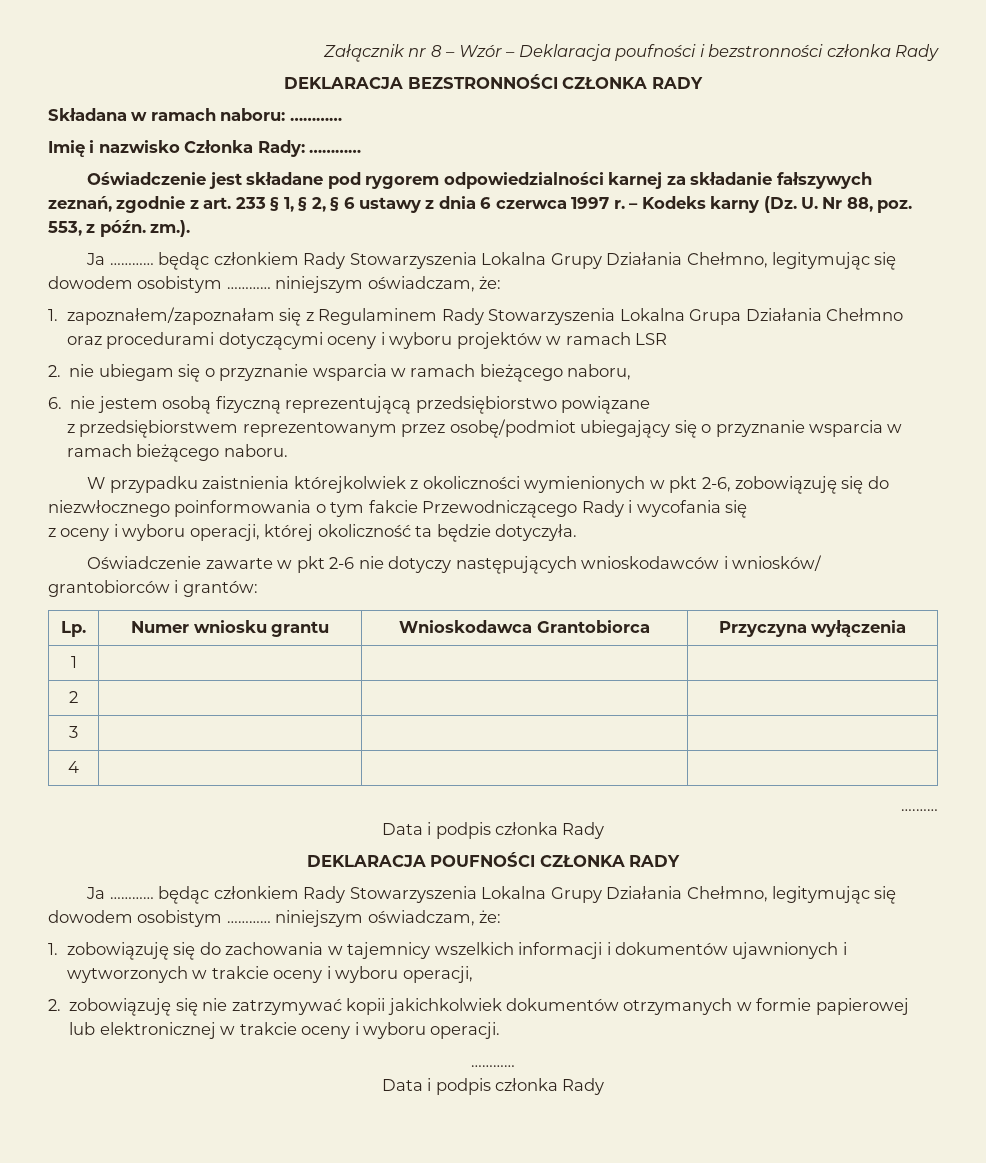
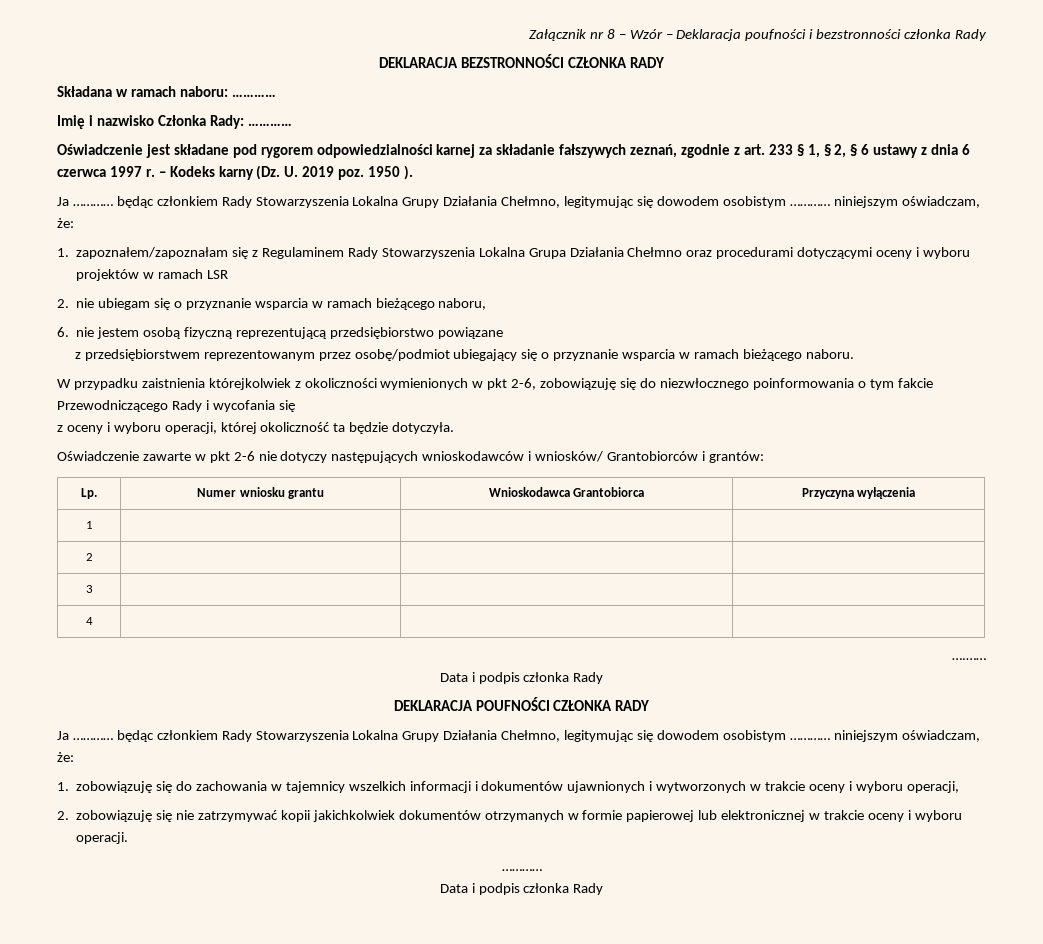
- – Kodeks karny (Dz. U. Nr 88, poz. 553, z późn. zm.).
+ – Kodeks karny (Dz. U. 2019 poz. 1950 ).
- Oświadczenie zawarte w pkt 2-6 nie dotyczy następujących wnioskodawców i wniosków/ grantobiorców i grantów:
+ Oświadczenie zawarte w pkt 2-6 nie dotyczy następujących wnioskodawców i wniosków/ Grantobiorców i grantów:

